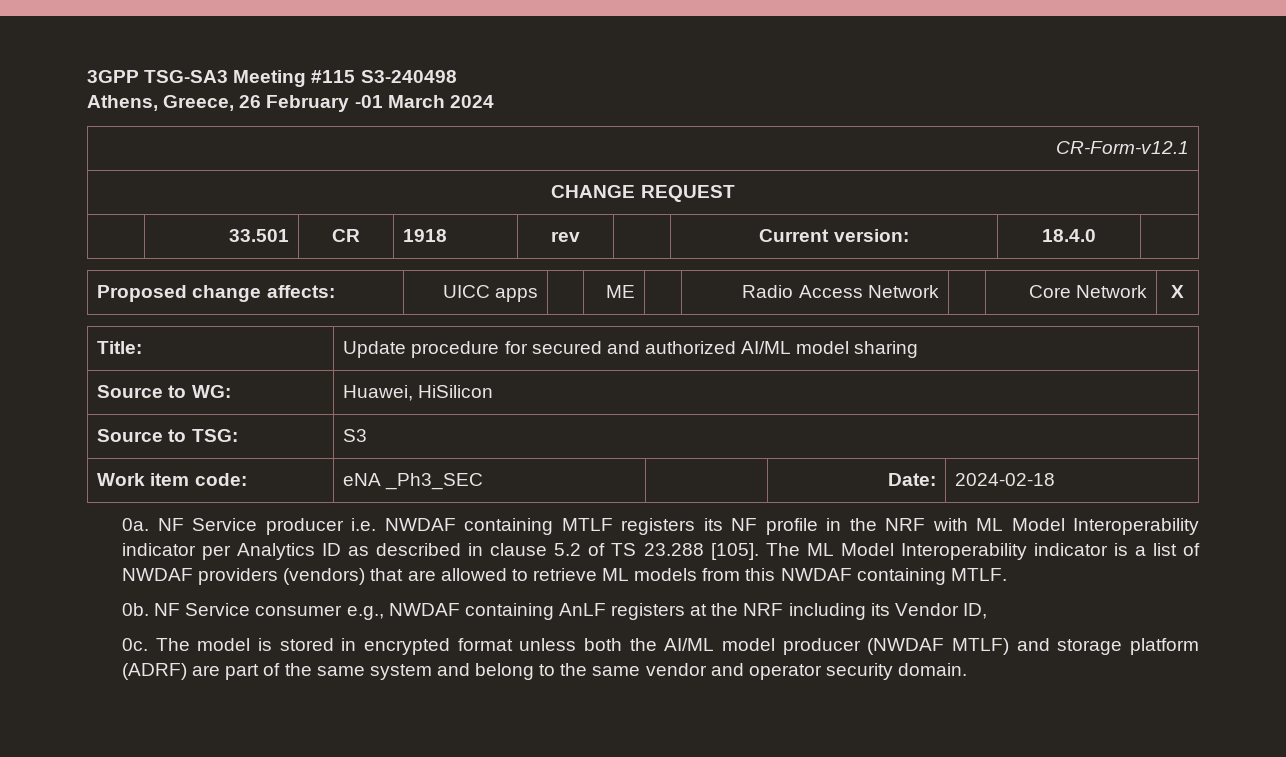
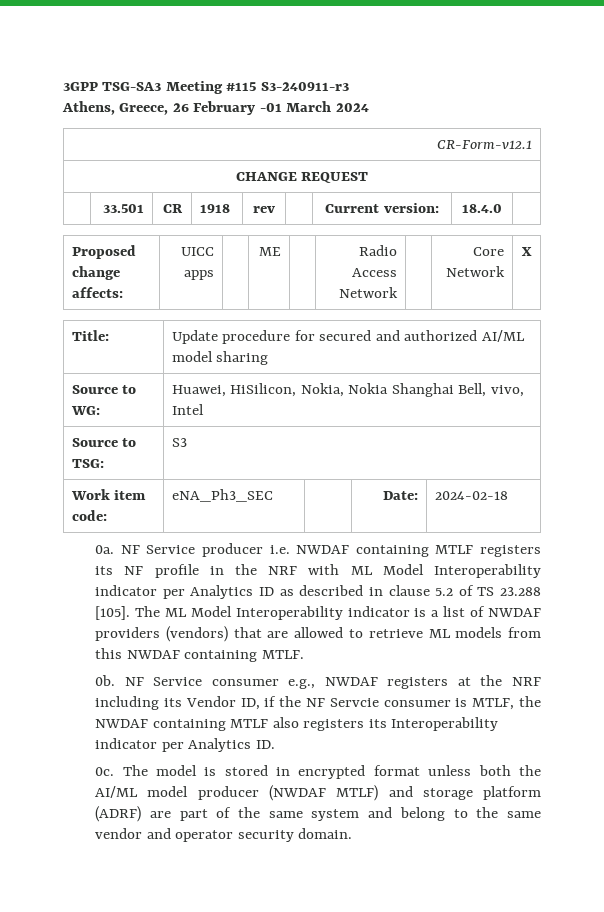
- 3GPP TSG-SA3 Meeting #115 S3-240498
+ 3GPP TSG-SA3 Meeting #115 S3-240911-r3
- Source to WG: | Huawei, HiSilicon
+ Source to WG: | Huawei, HiSilicon, Nokia, Nokia Shanghai Bell, vivo, Intel
- Work item code: | eNA _Ph3_SEC | | Date: | 2024-02-18
+ Work item code: | eNA_Ph3_SEC | | Date: | 2024-02-18
- NF Service consumer e.g., NWDAF containing AnLF registers at the NRF including its Vendor ID,
+ NF Service consumer e.g., NWDAF registers at the NRF including its Vendor ID, if the NF Servcie consumer is MTLF, the NWDAF containing MTLF also registers its Interoperability indicator per Analytics ID.

